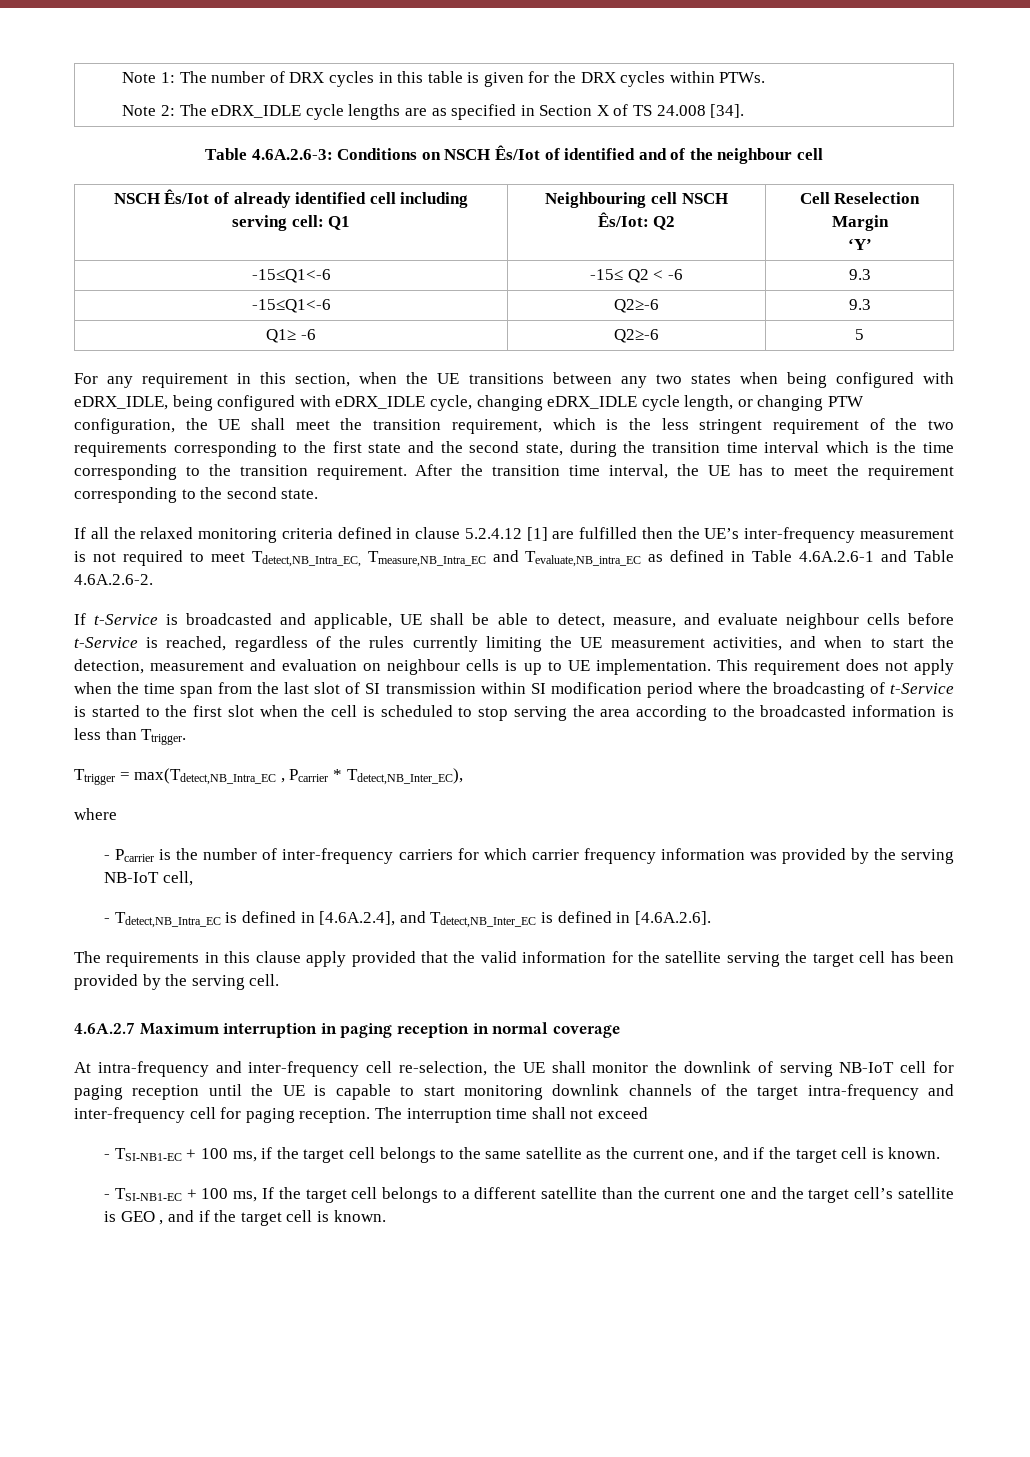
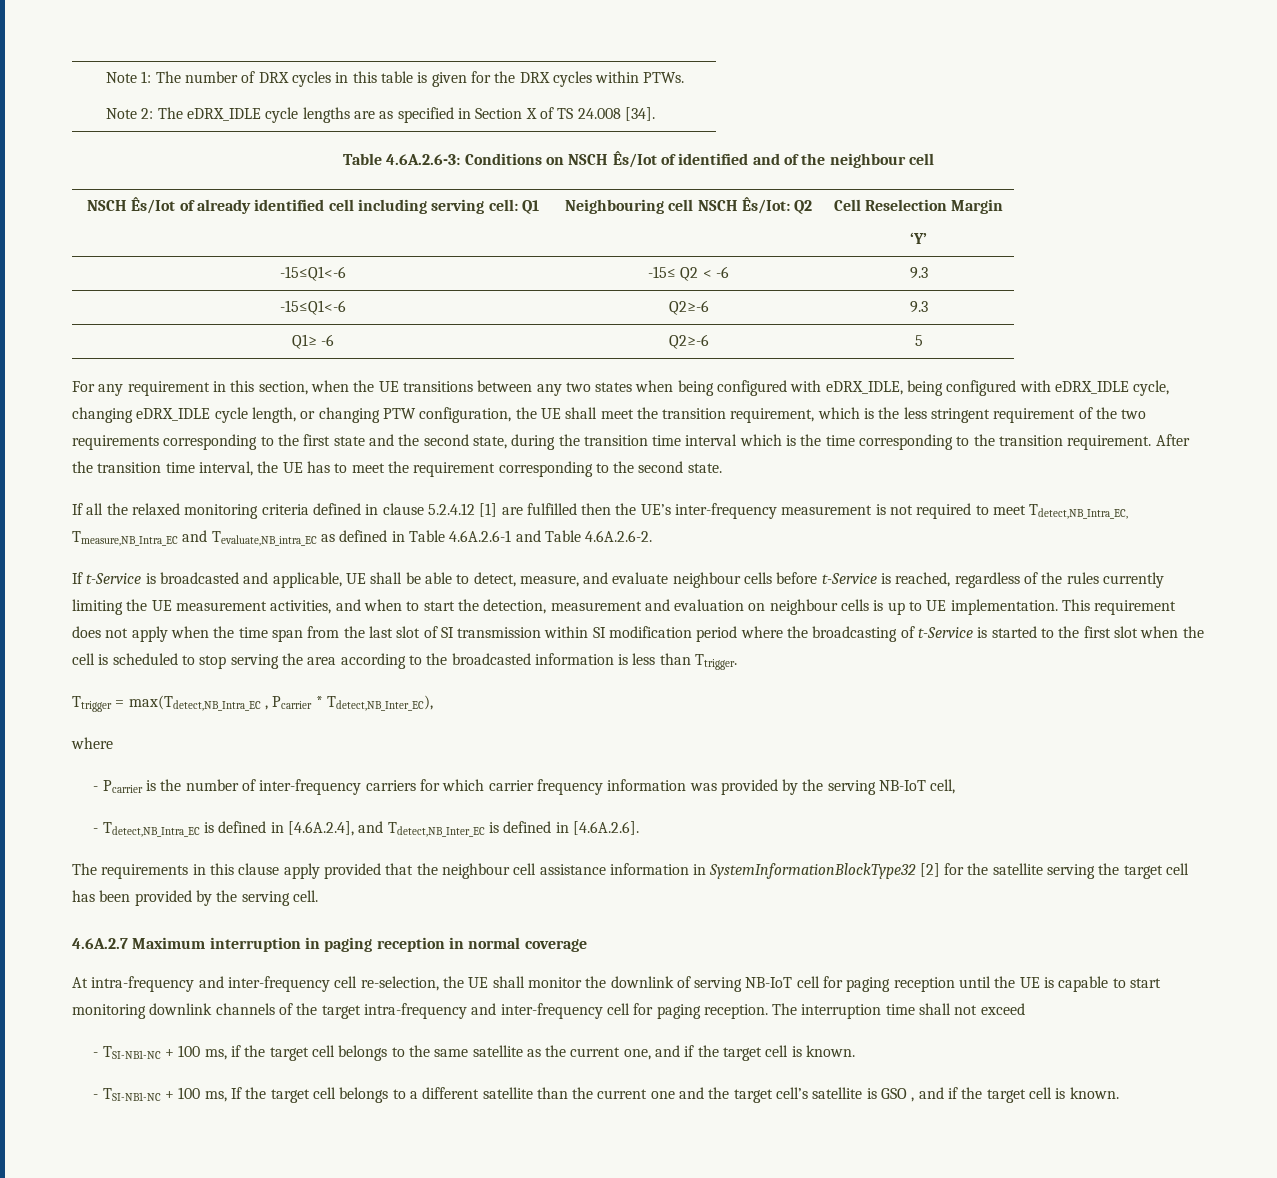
- The requirements in this clause apply provided that the valid information for the satellite serving the target cell has been provided by the serving cell.
+ The requirements in this clause apply provided that the neighbour cell assistance information in SystemInformationBlockType32 [2] for the satellite serving the target cell has been provided by the serving cell.
- - TSI-NB1-EC + 100 ms, if the target cell belongs to the same satellite as the current one, and if the target cell is known.
+ - TSI-NB1-NC + 100 ms, if the target cell belongs to the same satellite as the current one, and if the target cell is known.
- - TSI-NB1-EC + 100 ms, If the target cell belongs to a different satellite than the current one and the target cell’s satellite is GEO , and if the target cell is known.
+ - TSI-NB1-NC + 100 ms, If the target cell belongs to a different satellite than the current one and the target cell’s satellite is GSO , and if the target cell is known.

